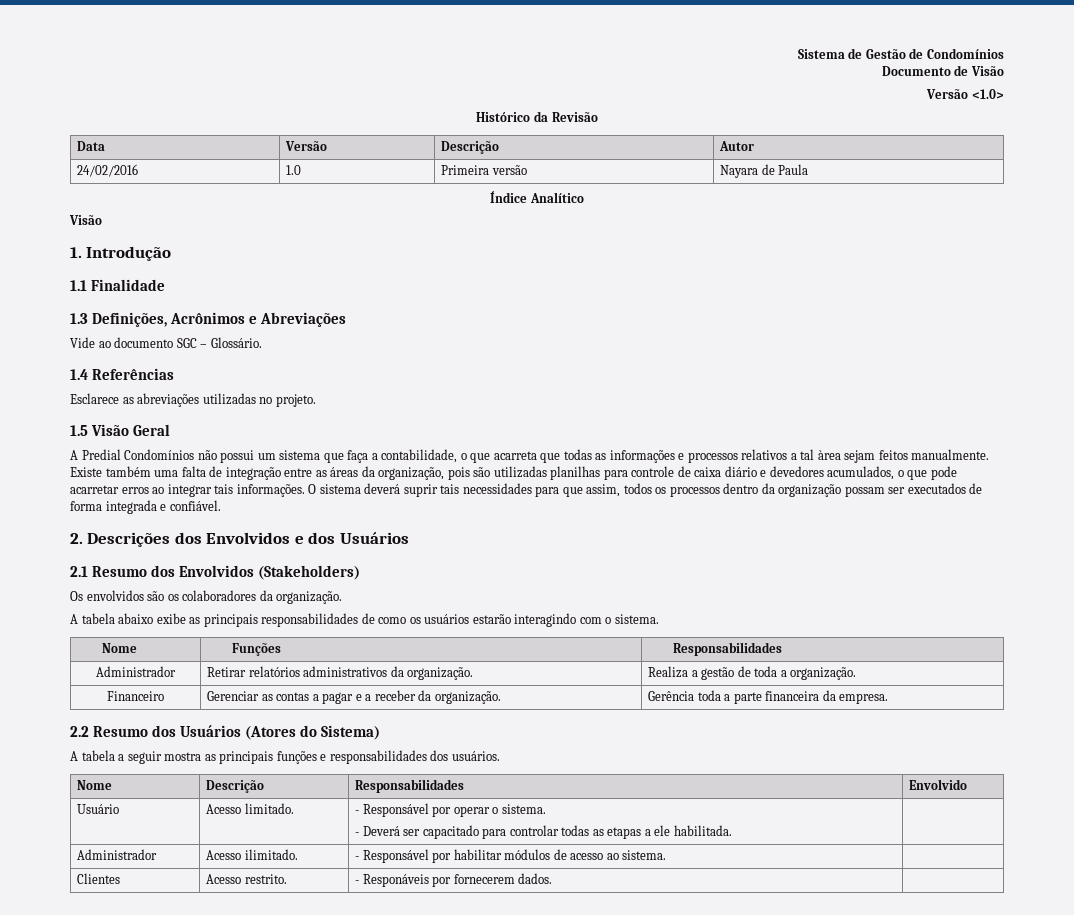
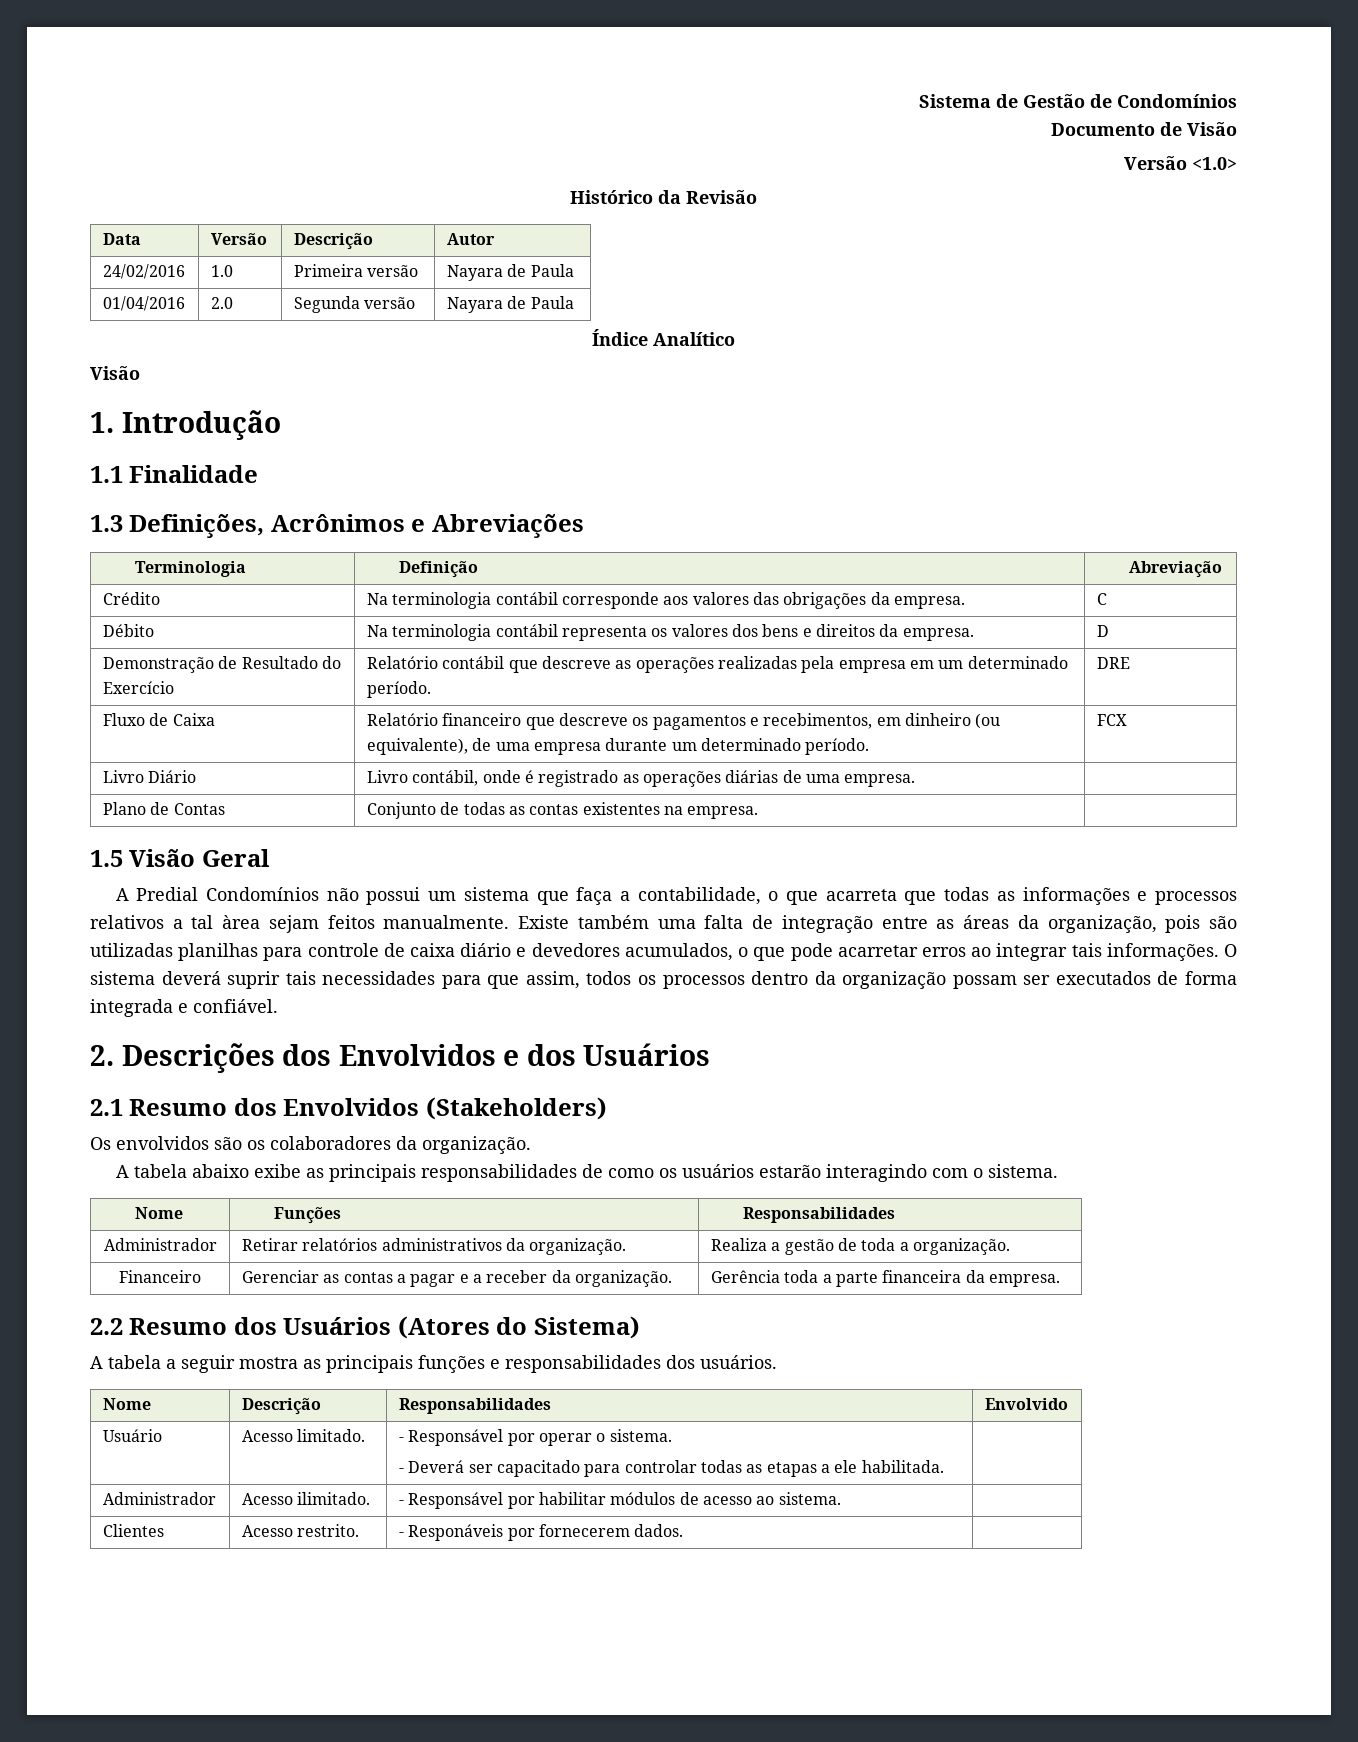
+ 01/04/2016 | 2.0 | Segunda versão | Nayara de Paula
- Vide ao documento SGC – Glossário.
- 1.4 Referências
- Esclarece as abreviações utilizadas no projeto.
+ Terminologia | Definição | Abreviação
+ Crédito | Na terminologia contábil corresponde aos valores das obrigações da empresa. | C
+ Débito | Na terminologia contábil representa os valores dos bens e direitos da empresa. | D
+ Demonstração de Resultado do Exercício | Relatório contábil que descreve as operações realizadas pela empresa em um determinado período. | DRE
+ Fluxo de Caixa | Relatório financeiro que descreve os pagamentos e recebimentos, em dinheiro (ou equivalente), de uma empresa durante um determinado período. | FCX
+ Livro Diário | Livro contábil, onde é registrado as operações diárias de uma empresa. |
+ Plano de Contas | Conjunto de todas as contas existentes na empresa. |

